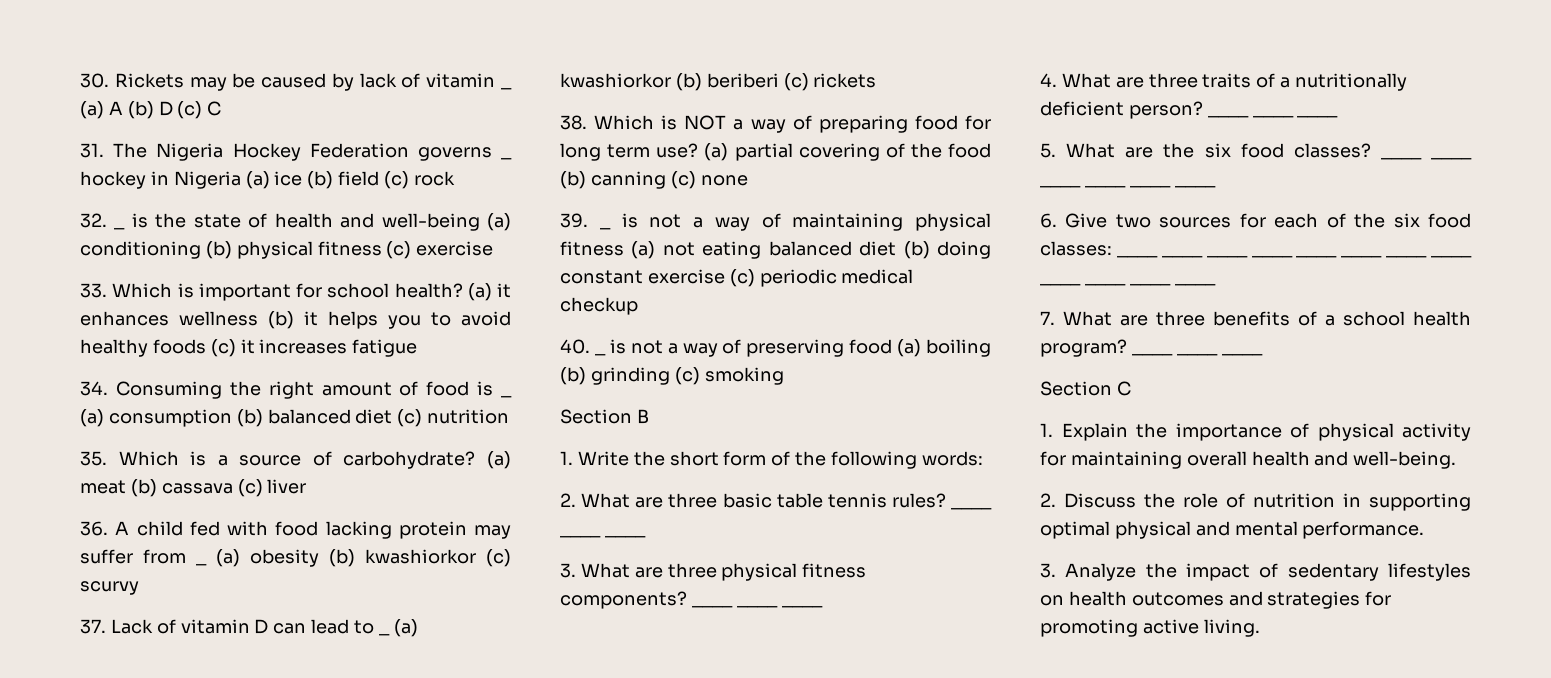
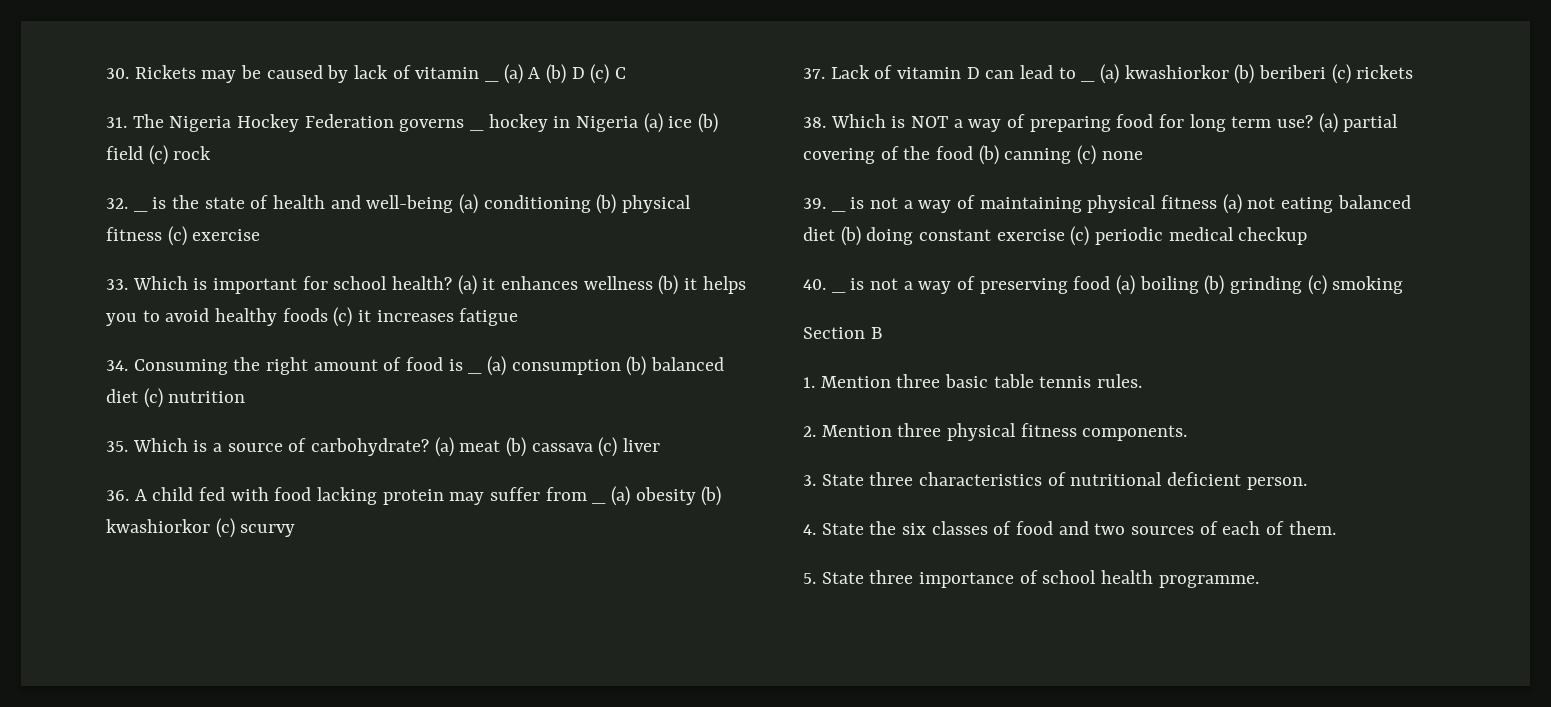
- 1. Write the short form of the following words:
- 2. What are three basic table tennis rules? ____ ____ ____
- 3. What are three physical fitness components? ____ ____ ____
- 4. What are three traits of a nutritionally deficient person? ____ ____ ____
- 5. What are the six food classes? ____ ____ ____ ____ ____ ____
- 6. Give two sources for each of the six food classes: ____ ____ ____ ____ ____ ____ ____ ____ ____ ____ ____ ____
- 7. What are three benefits of a school health program? ____ ____ ____
- Section C
- 1. Explain the importance of physical activity for maintaining overall health and well-being.
- 2. Discuss the role of nutrition in supporting optimal physical and mental performance.
- 3. Analyze the impact of sedentary lifestyles on health outcomes and strategies for promoting active living.
+ 1. Mention three basic table tennis rules.
+ 2. Mention three physical fitness components.
+ 3. State three characteristics of nutritional deficient person.
+ 4. State the six classes of food and two sources of each of them.
+ 5. State three importance of school health programme.

